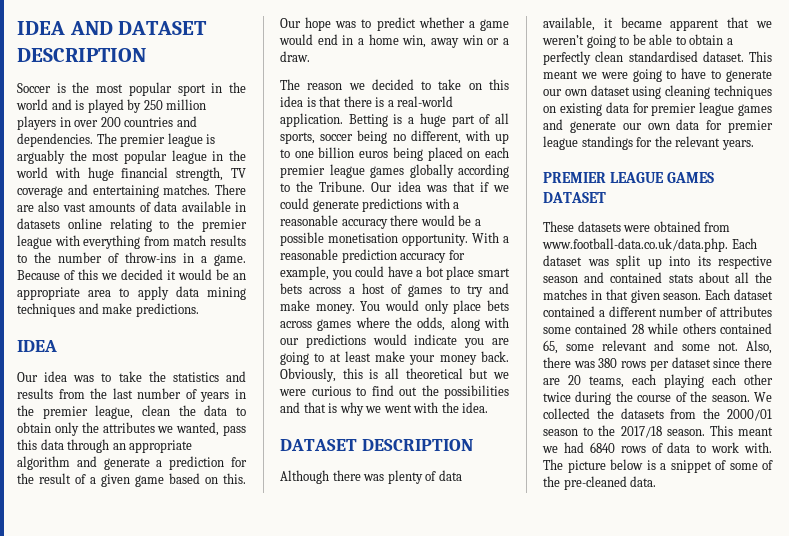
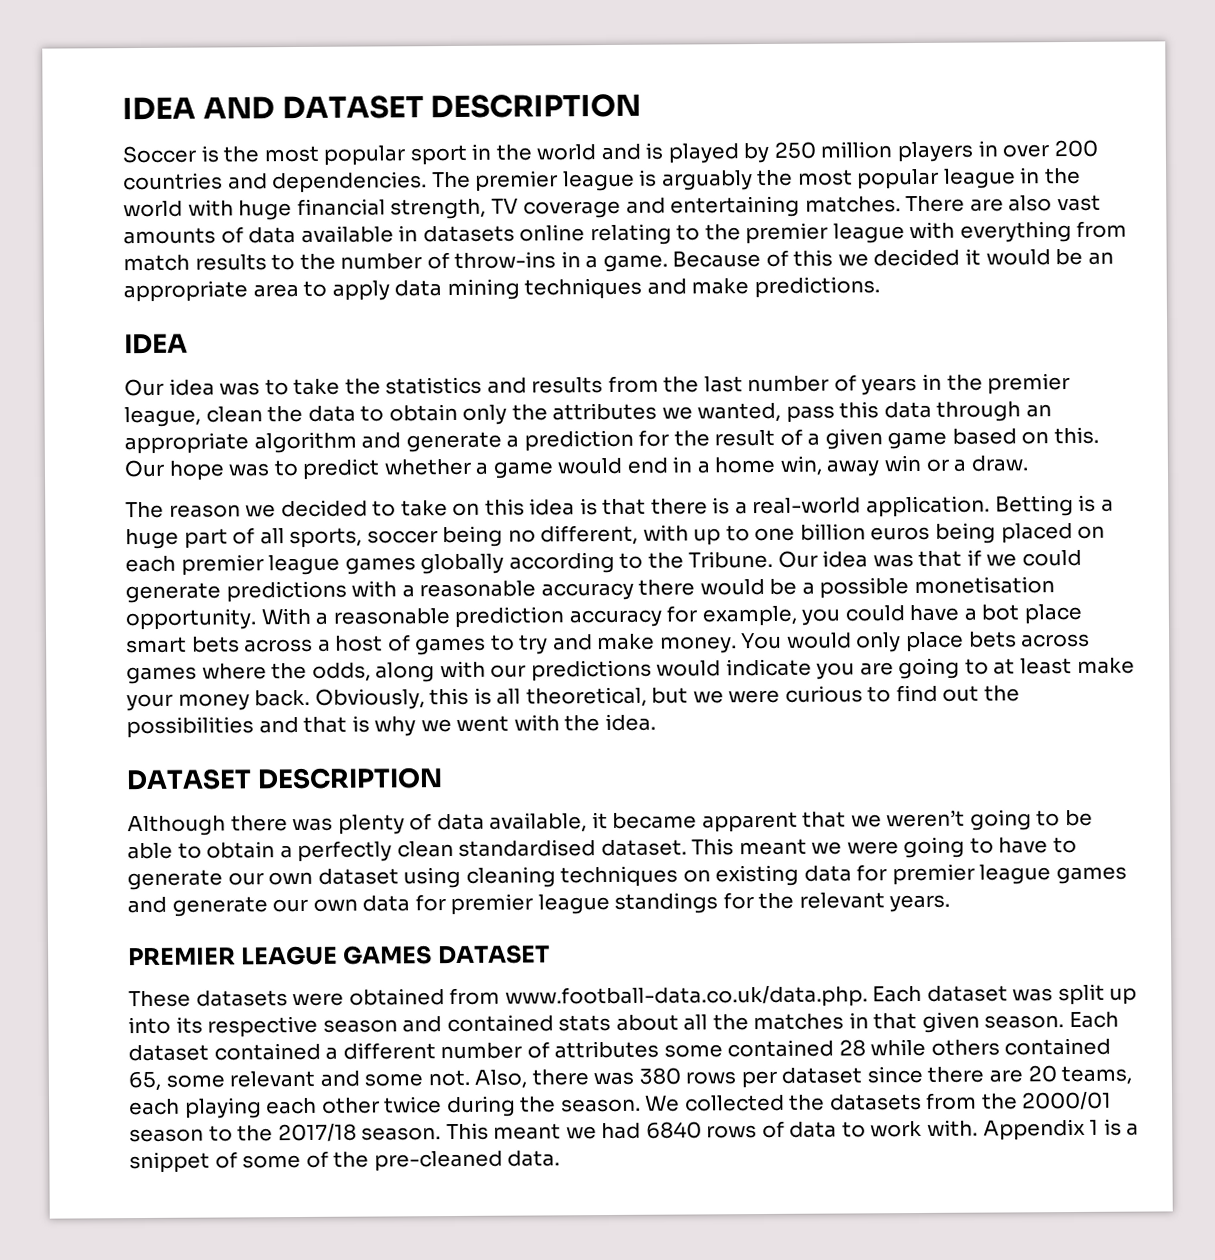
- Obviously, this is all theoretical but we were curious to find out the possibilities and that is why we went with the idea.
+ Obviously, this is all theoretical, but we were curious to find out the possibilities and that is why we went with the idea.
- Also, there was 380 rows per dataset since there are 20 teams, each playing each other twice during the course of the season.
+ Also, there was 380 rows per dataset since there are 20 teams, each playing each other twice during the season.
- The picture below is a snippet of some of the pre-cleaned data.
+ Appendix 1 is a snippet of some of the pre-cleaned data.

